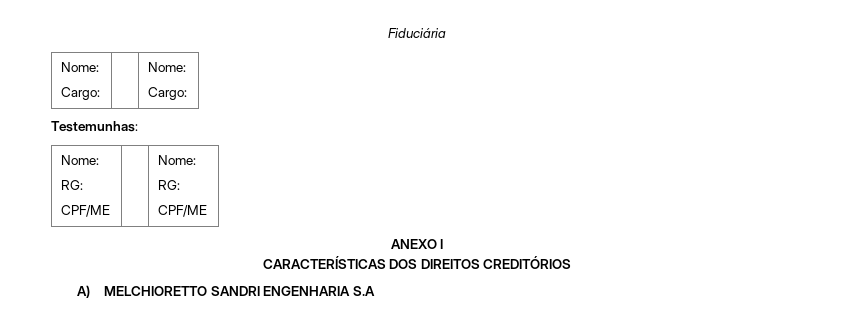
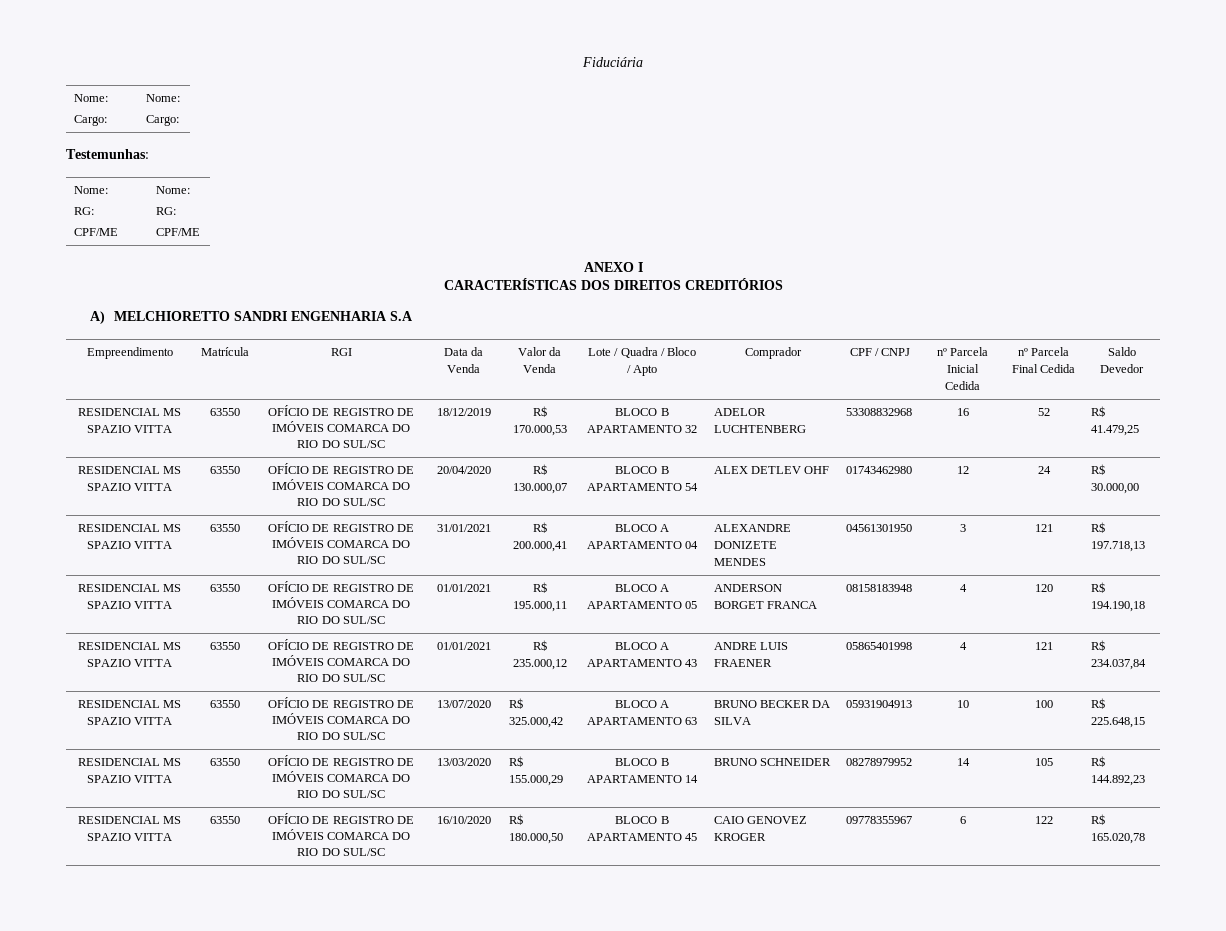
+ Empreendimento | Matrícula | RGI | Data da Venda | Valor da Venda | Lote / Quadra / Bloco / Apto | Comprador | CPF / CNPJ | nº Parcela Inicial Cedida | nº Parcela Final Cedida | Saldo Devedor
+ RESIDENCIAL MS SPAZIO VITTA | 63550 | OFÍCIO DE REGISTRO DE IMÓVEIS COMARCA DO RIO DO SUL/SC | 18/12/2019 | R$ 170.000,53 | BLOCO B APARTAMENTO 32 | ADELOR LUCHTENBERG | 53308832968 | 16 | 52 | R$ 41.479,25
+ RESIDENCIAL MS SPAZIO VITTA | 63550 | OFÍCIO DE REGISTRO DE IMÓVEIS COMARCA DO RIO DO SUL/SC | 20/04/2020 | R$ 130.000,07 | BLOCO B APARTAMENTO 54 | ALEX DETLEV OHF | 01743462980 | 12 | 24 | R$ 30.000,00
+ RESIDENCIAL MS SPAZIO VITTA | 63550 | OFÍCIO DE REGISTRO DE IMÓVEIS COMARCA DO RIO DO SUL/SC | 31/01/2021 | R$ 200.000,41 | BLOCO A APARTAMENTO 04 | ALEXANDRE DONIZETE MENDES | 04561301950 | 3 | 121 | R$ 197.718,13
+ RESIDENCIAL MS SPAZIO VITTA | 63550 | OFÍCIO DE REGISTRO DE IMÓVEIS COMARCA DO RIO DO SUL/SC | 01/01/2021 | R$ 195.000,11 | BLOCO A APARTAMENTO 05 | ANDERSON BORGET FRANCA | 08158183948 | 4 | 120 | R$ 194.190,18
+ RESIDENCIAL MS SPAZIO VITTA | 63550 | OFÍCIO DE REGISTRO DE IMÓVEIS COMARCA DO RIO DO SUL/SC | 01/01/2021 | R$ 235.000,12 | BLOCO A APARTAMENTO 43 | ANDRE LUIS FRAENER | 05865401998 | 4 | 121 | R$ 234.037,84
+ RESIDENCIAL MS SPAZIO VITTA | 63550 | OFÍCIO DE REGISTRO DE IMÓVEIS COMARCA DO RIO DO SUL/SC | 13/07/2020 | R$ 325.000,42 | BLOCO A APARTAMENTO 63 | BRUNO BECKER DA SILVA | 05931904913 | 10 | 100 | R$ 225.648,15
+ RESIDENCIAL MS SPAZIO VITTA | 63550 | OFÍCIO DE REGISTRO DE IMÓVEIS COMARCA DO RIO DO SUL/SC | 13/03/2020 | R$ 155.000,29 | BLOCO B APARTAMENTO 14 | BRUNO SCHNEIDER | 08278979952 | 14 | 105 | R$ 144.892,23
+ RESIDENCIAL MS SPAZIO VITTA | 63550 | OFÍCIO DE REGISTRO DE IMÓVEIS COMARCA DO RIO DO SUL/SC | 16/10/2020 | R$ 180.000,50 | BLOCO B APARTAMENTO 45 | CAIO GENOVEZ KROGER | 09778355967 | 6 | 122 | R$ 165.020,78

